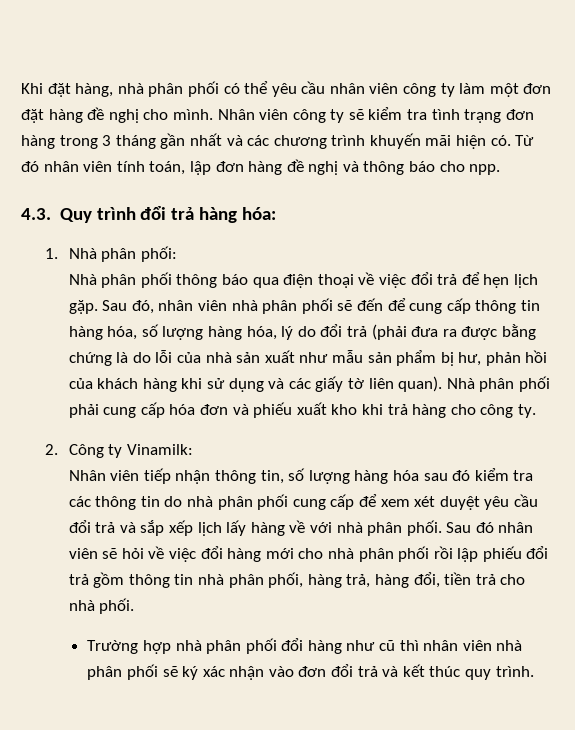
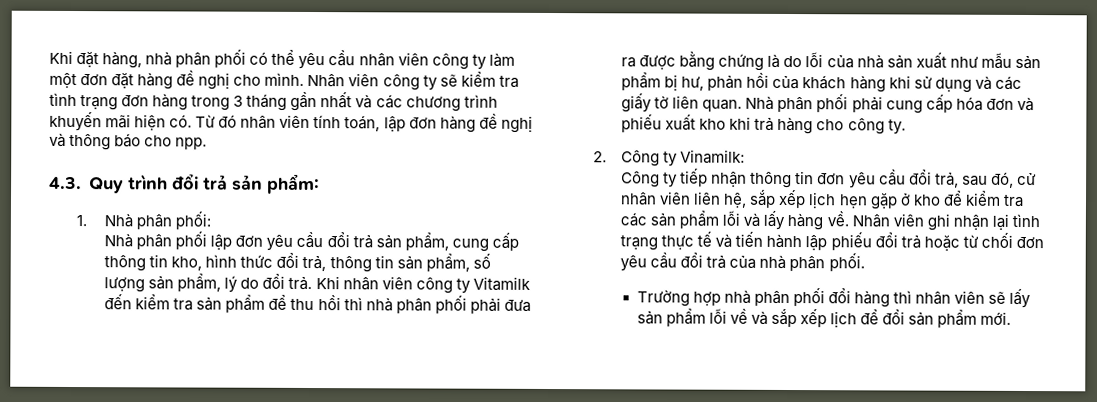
- 4.3. Quy trình đổi trả hàng hóa:
+ 4.3. Quy trình đổi trả sản phẩm:
- Nhà phân phối thông báo qua điện thoại về việc đổi trả để hẹn lịch gặp. Sau đó, nhân viên nhà phân phối sẽ đến để cung cấp thông tin hàng hóa, số lượng hàng hóa, lý do đổi trả (phải đưa ra được bằng chứng là do lỗi của nhà sản xuất như mẫu sản phẩm bị hư, phản hồi của khách hàng khi sử dụng và các giấy tờ liên quan).
+ Nhà phân phối lập đơn yêu cầu đổi trả sản phẩm, cung cấp thông tin kho, hình thức đổi trả, thông tin sản phẩm, số lượng sản phẩm, lý do đổi trả. Khi nhân viên công ty Vitamilk đến kiểm tra sản phẩm để thu hồi thì nhà phân phối phải đưa ra được bằng chứng là do lỗi của nhà sản xuất như mẫu sản phẩm bị hư, phản hồi của khách hàng khi sử dụng và các giấy tờ liên quan.
- Nhân viên tiếp nhận thông tin, số lượng hàng hóa sau đó kiểm tra các thông tin do nhà phân phối cung cấp để xem xét duyệt yêu cầu đổi trả và sắp xếp lịch lấy hàng về với nhà phân phối. Sau đó nhân viên sẽ hỏi về việc đổi hàng mới cho nhà phân phối rồi lập phiếu đổi trả gồm thông tin nhà phân phối, hàng trả, hàng đổi, tiền trả cho nhà phối.
+ Công ty tiếp nhận thông tin đơn yêu cầu đổi trả, sau đó, cử nhân viên liên hệ, sắp xếp lịch hẹn gặp ở kho để kiểm tra các sản phẩm lỗi và lấy hàng về. Nhân viên ghi nhận lại tình trạng thực tế và tiến hành lập phiếu đổi trả hoặc từ chối đơn yêu cầu đổi trả của nhà phân phối.
- Trường hợp nhà phân phối đổi hàng như cũ thì nhân viên nhà phân phối sẽ ký xác nhận vào đơn đổi trả và kết thúc quy trình.
+ Trường hợp nhà phân phối đổi hàng thì nhân viên sẽ lấy sản phẩm lỗi về và sắp xếp lịch để đổi sản phẩm mới.

